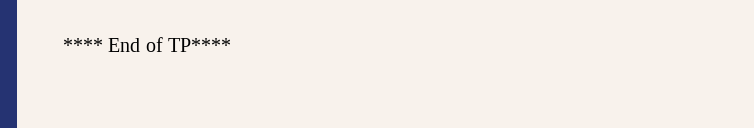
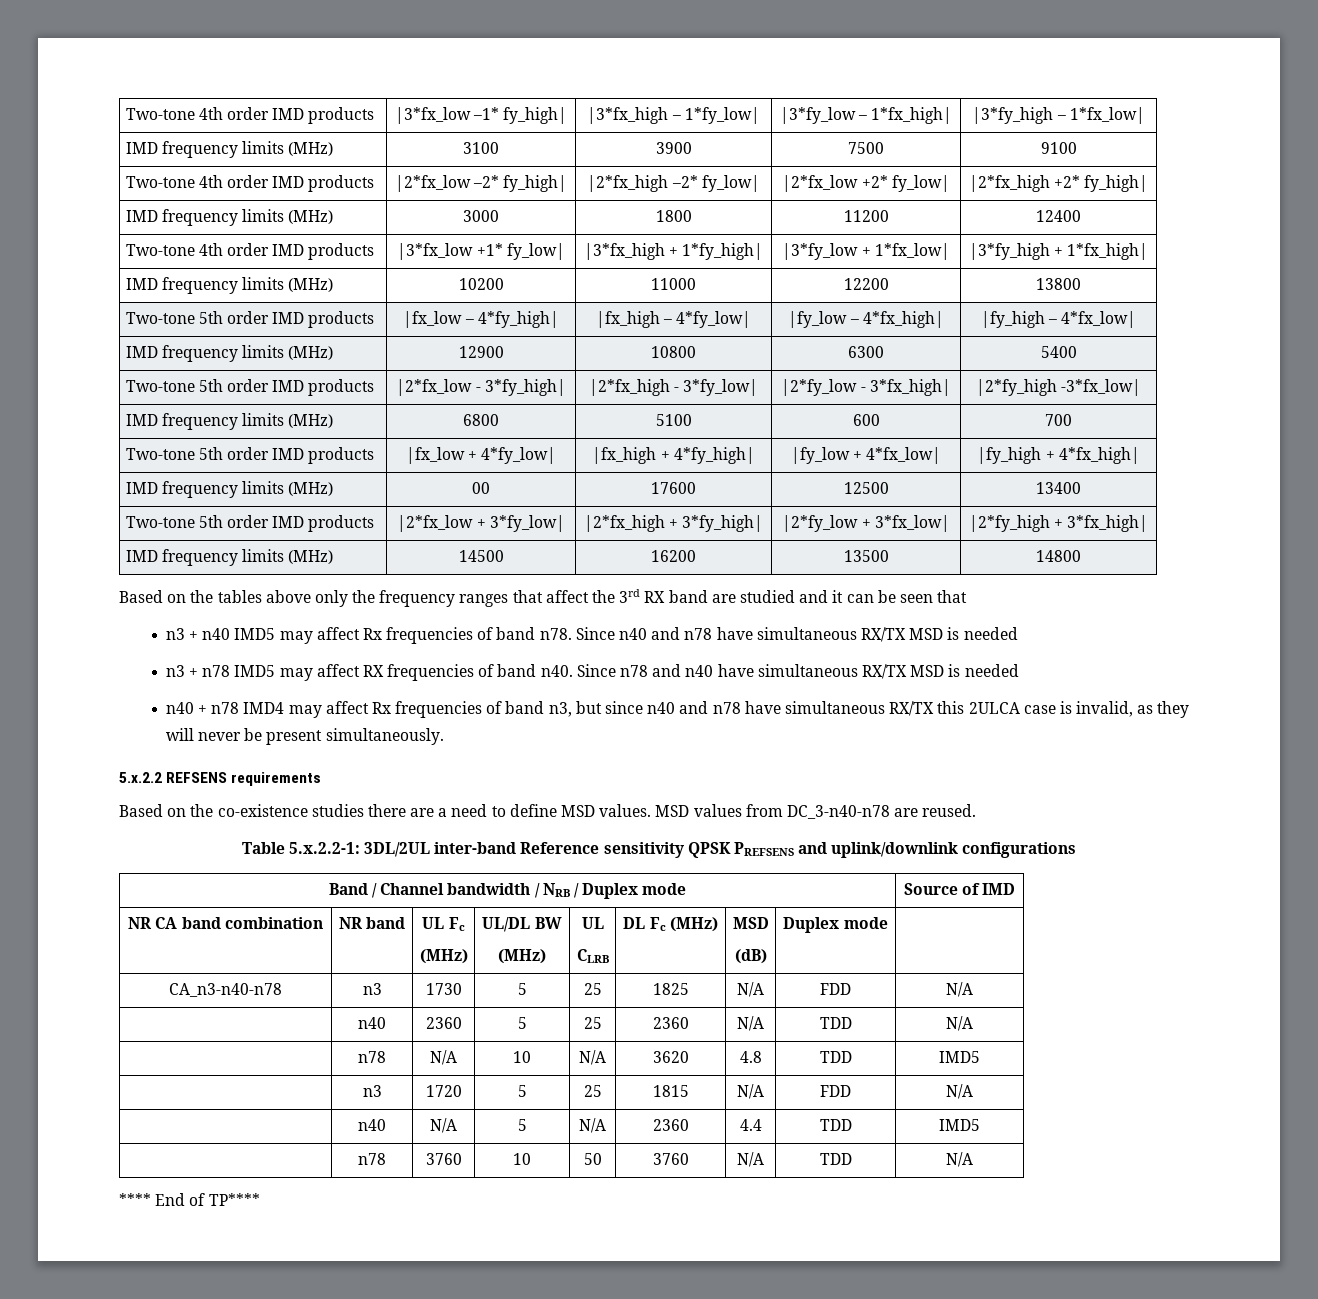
+ Two-tone 4th order IMD products | |3*fx_low –1* fy_high| | |3*fx_high – 1*fy_low| | |3*fy_low – 1*fx_high| | |3*fy_high – 1*fx_low|
+ IMD frequency limits (MHz) | 3100 | 3900 | 7500 | 9100
+ Two-tone 4th order IMD products | |2*fx_low –2* fy_high| | |2*fx_high –2* fy_low| | |2*fx_low +2* fy_low| | |2*fx_high +2* fy_high|
+ IMD frequency limits (MHz) | 3000 | 1800 | 11200 | 12400
+ Two-tone 4th order IMD products | |3*fx_low +1* fy_low| | |3*fx_high + 1*fy_high| | |3*fy_low + 1*fx_low| | |3*fy_high + 1*fx_high|
+ IMD frequency limits (MHz) | 10200 | 11000 | 12200 | 13800
+ Two-tone 5th order IMD products | |fx_low – 4*fy_high| | |fx_high – 4*fy_low| | |fy_low – 4*fx_high| | |fy_high – 4*fx_low|
+ IMD frequency limits (MHz) | 12900 | 10800 | 6300 | 5400
+ Two-tone 5th order IMD products | |2*fx_low - 3*fy_high| | |2*fx_high - 3*fy_low| | |2*fy_low - 3*fx_high| | |2*fy_high -3*fx_low|
+ IMD frequency limits (MHz) | 6800 | 5100 | 600 | 700
+ Two-tone 5th order IMD products | |fx_low + 4*fy_low| | |fx_high + 4*fy_high| | |fy_low + 4*fx_low| | |fy_high + 4*fx_high|
+ IMD frequency limits (MHz) | 00 | 17600 | 12500 | 13400
+ Two-tone 5th order IMD products | |2*fx_low + 3*fy_low| | |2*fx_high + 3*fy_high| | |2*fy_low + 3*fx_low| | |2*fy_high + 3*fx_high|
+ IMD frequency limits (MHz) | 14500 | 16200 | 13500 | 14800
+ Based on the tables above only the frequency ranges that affect the 3rd RX band are studied and it can be seen that
+ n3 + n40 IMD5 may affect Rx frequencies of band n78. Since n40 and n78 have simultaneous RX/TX MSD is needed
+ n3 + n78 IMD5 may affect RX frequencies of band n40. Since n78 and n40 have simultaneous RX/TX MSD is needed
+ n40 + n78 IMD4 may affect Rx frequencies of band n3, but since n40 and n78 have simultaneous RX/TX this 2ULCA case is invalid, as they will never be present simultaneously.
+ 5.x.2.2 REFSENS requirements
+ Based on the co-existence studies there are a need to define MSD values. MSD values from DC_3-n40-n78 are reused.
+ Table 5.x.2.2-1: 3DL/2UL inter-band Reference sensitivity QPSK PREFSENS and uplink/downlink configurations
+ Band / Channel bandwidth / NRB / Duplex mode | Source of IMD
+ NR CA band combination | NR band | UL Fc
+ (MHz) | UL/DL BW
+ (MHz) | UL
+ CLRB | DL Fc (MHz) | MSD
+ (dB) | Duplex mode |
+ CA_n3-n40-n78 | n3 | 1730 | 5 | 25 | 1825 | N/A | FDD | N/A
+ | n40 | 2360 | 5 | 25 | 2360 | N/A | TDD | N/A
+ | n78 | N/A | 10 | N/A | 3620 | 4.8 | TDD | IMD5
+ | n3 | 1720 | 5 | 25 | 1815 | N/A | FDD | N/A
+ | n40 | N/A | 5 | N/A | 2360 | 4.4 | TDD | IMD5
+ | n78 | 3760 | 10 | 50 | 3760 | N/A | TDD | N/A

